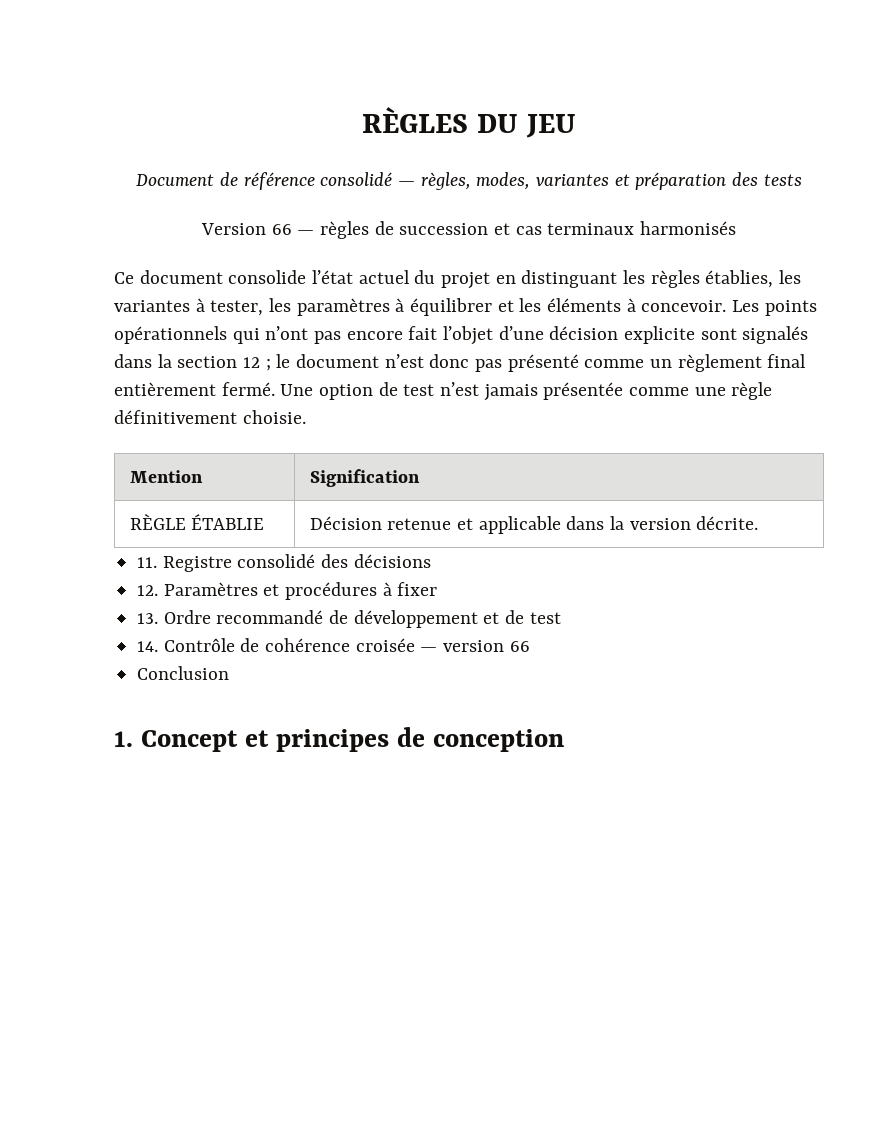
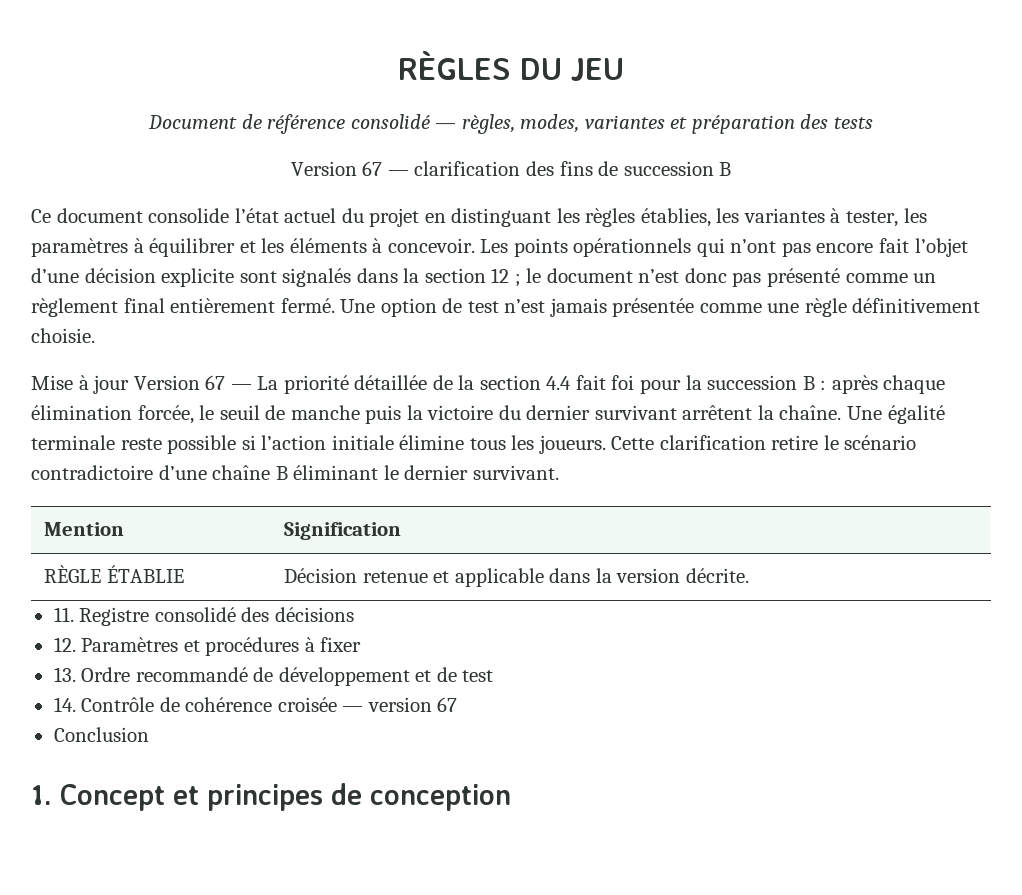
- Version 66 — règles de succession et cas terminaux harmonisés
+ Version 67 — clarification des fins de succession B
+ Mise à jour Version 67 — La priorité détaillée de la section 4.4 fait foi pour la succession B : après chaque élimination forcée, le seuil de manche puis la victoire du dernier survivant arrêtent la chaîne. Une égalité terminale reste possible si l’action initiale élimine tous les joueurs. Cette clarification retire le scénario contradictoire d’une chaîne B éliminant le dernier survivant.
- 14. Contrôle de cohérence croisée — version 66
+ 14. Contrôle de cohérence croisée — version 67

